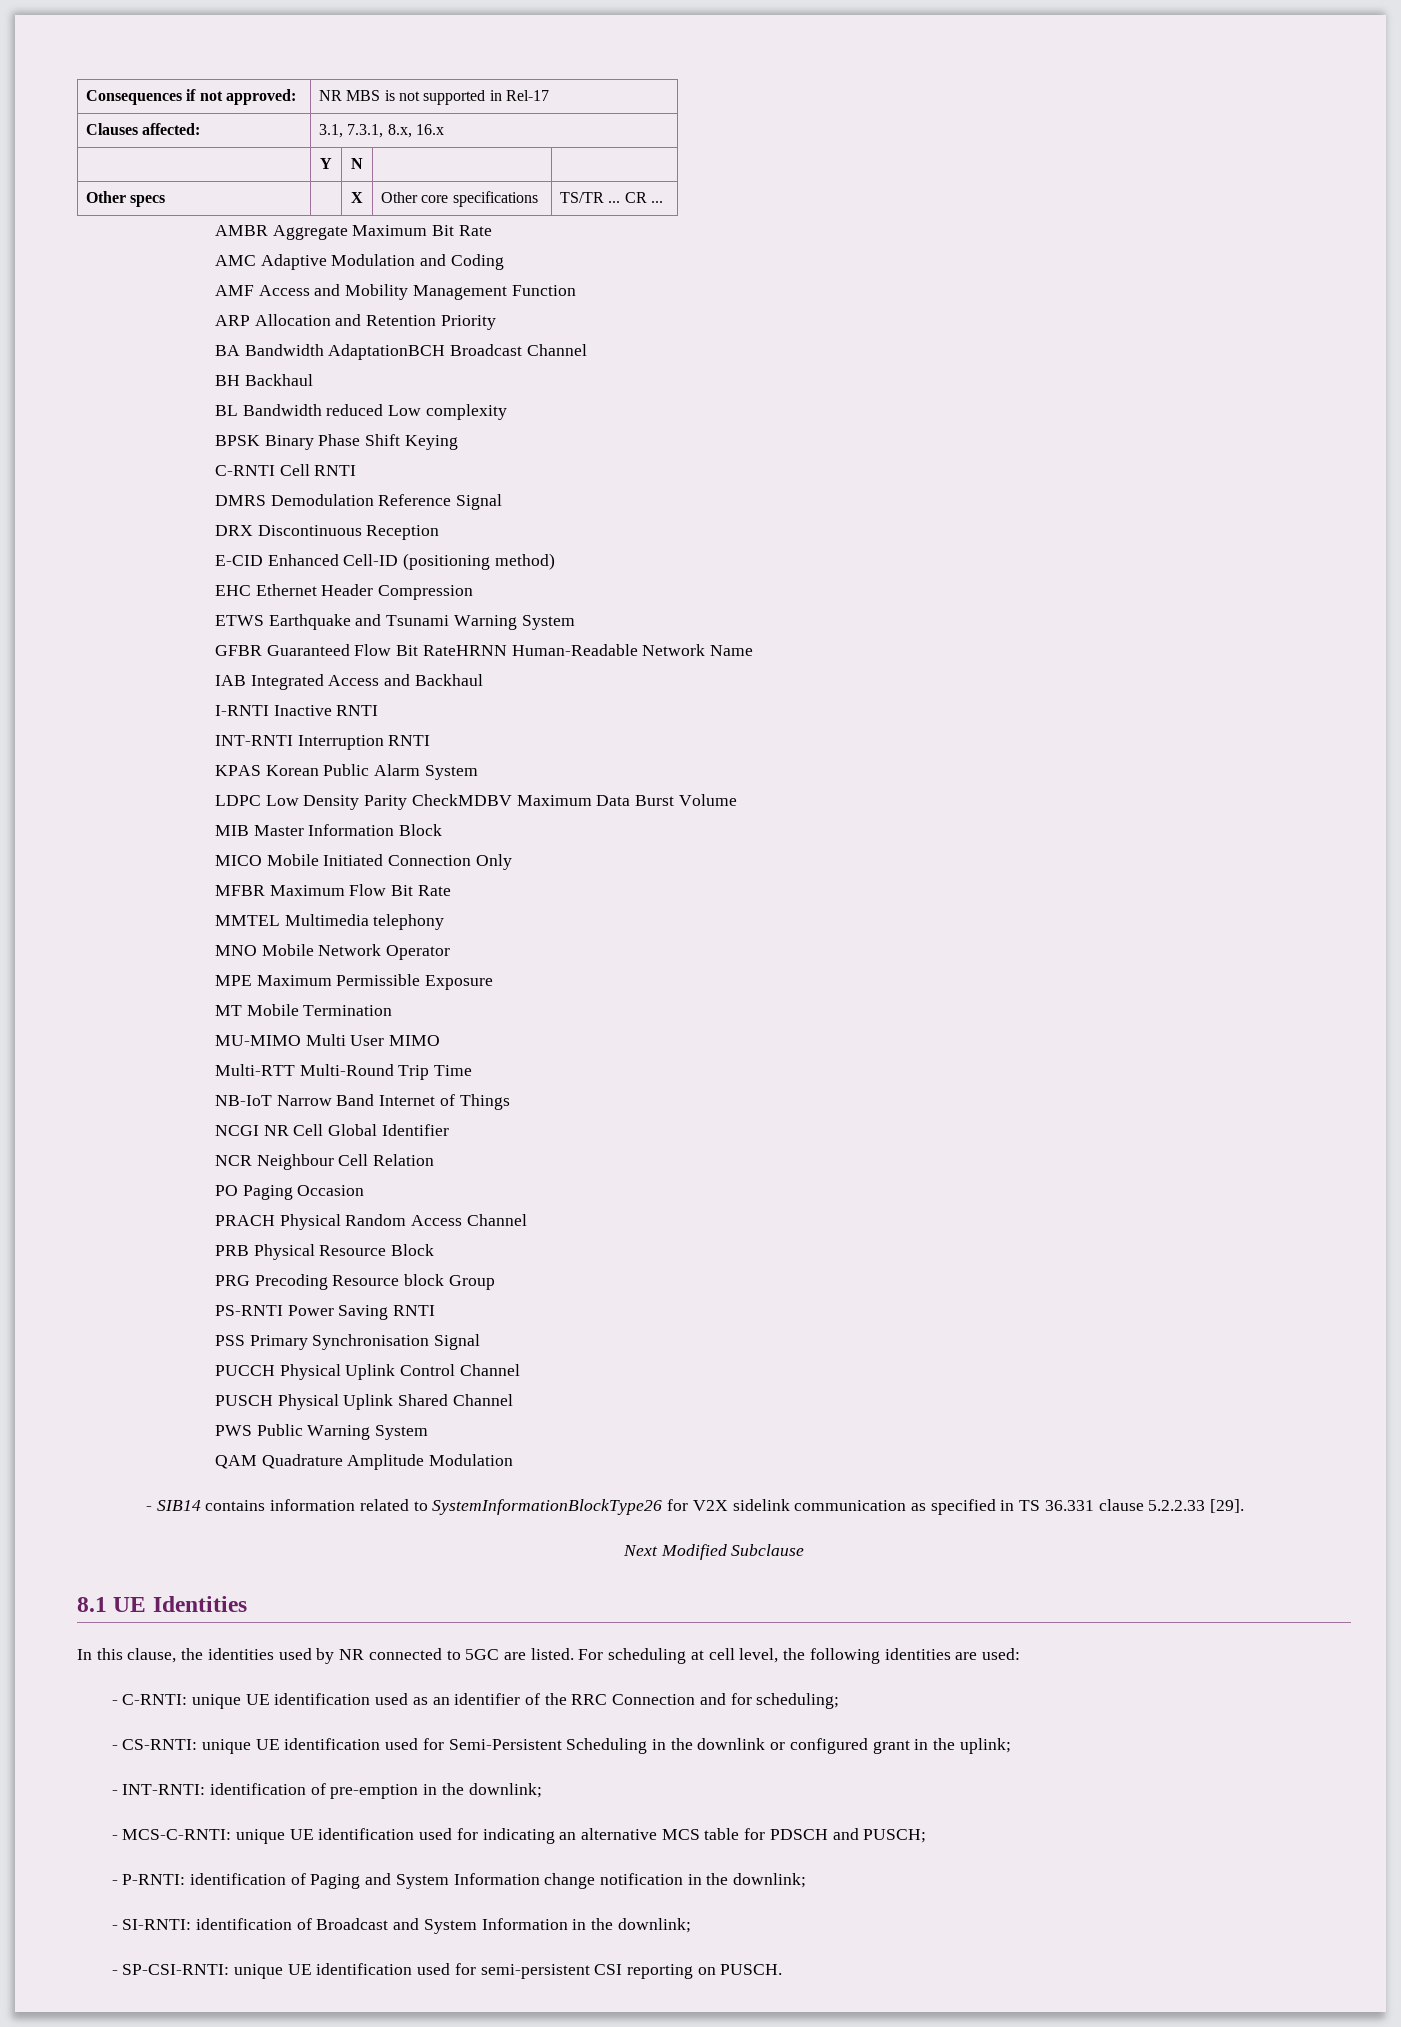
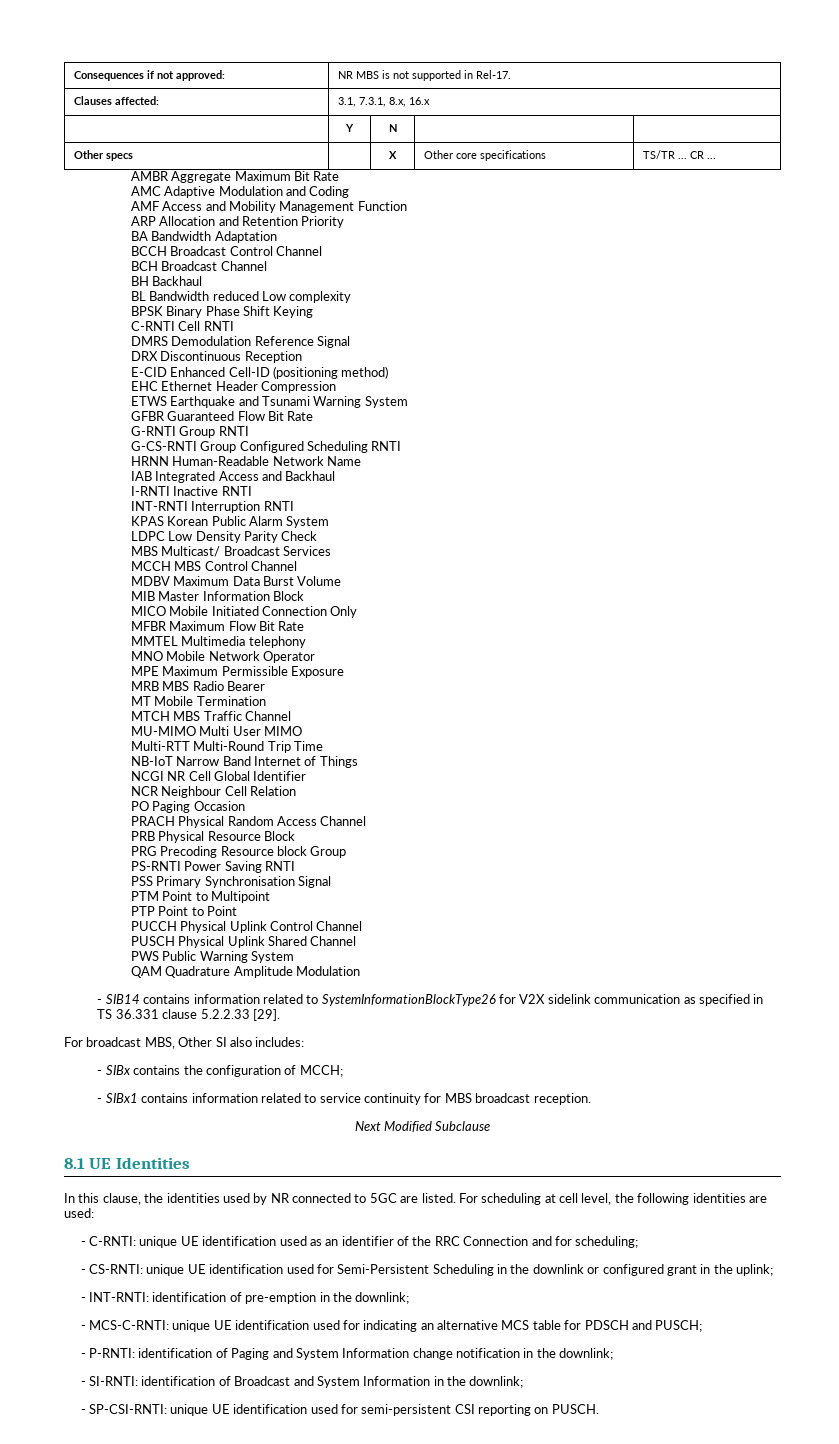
- Consequences if not approved: | NR MBS is not supported in Rel-17
+ Consequences if not approved: | NR MBS is not supported in Rel-17.
- BA Bandwidth AdaptationBCH Broadcast Channel
+ BA Bandwidth Adaptation
+ BCCH Broadcast Control Channel
+ BCH Broadcast Channel
- GFBR Guaranteed Flow Bit RateHRNN Human-Readable Network Name
+ GFBR Guaranteed Flow Bit Rate
+ G-RNTI Group RNTI
+ G-CS-RNTI Group Configured Scheduling RNTI
+ HRNN Human-Readable Network Name
- LDPC Low Density Parity CheckMDBV Maximum Data Burst Volume
+ LDPC Low Density Parity Check
+ MBS Multicast/ Broadcast Services
+ MCCH MBS Control Channel
+ MDBV Maximum Data Burst Volume
+ MRB MBS Radio Bearer
+ MTCH MBS Traffic Channel
+ PTM Point to Multipoint
+ PTP Point to Point
+ For broadcast MBS, Other SI also includes:
+ - SIBx contains the configuration of MCCH;
+ - SIBx1 contains information related to service continuity for MBS broadcast reception.

